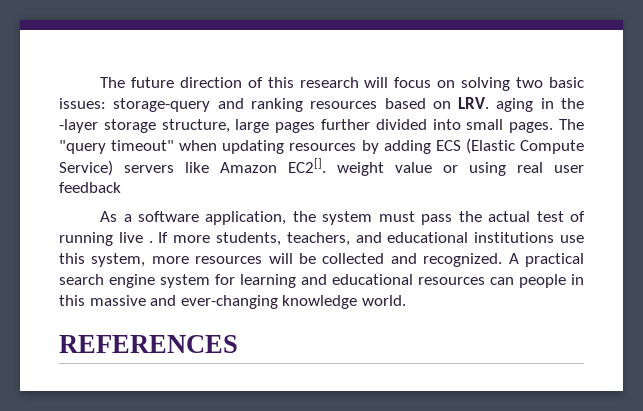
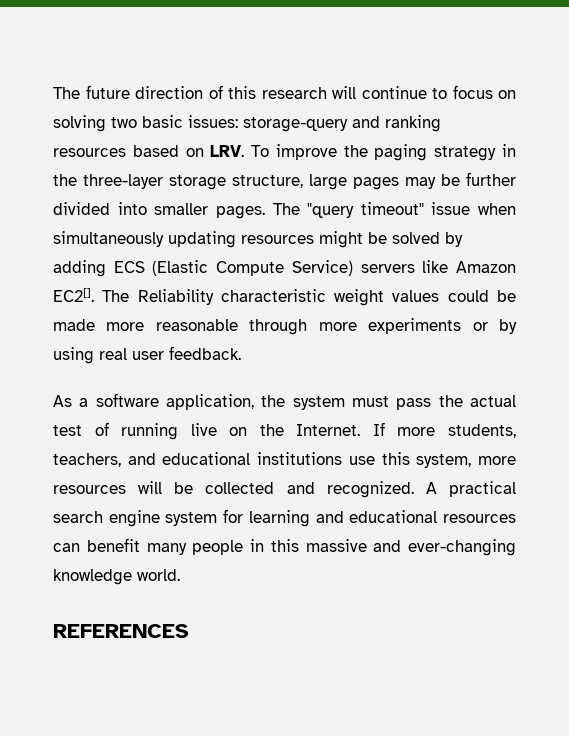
- The future direction of this research will focus on solving two basic issues: storage-query and ranking resources based on LRV. aging in the -layer storage structure, large pages further divided into small pages.
+ The future direction of this research will continue to focus on solving two basic issues: storage-query and ranking resources based on LRV. To improve the paging strategy in the three-layer storage structure, large pages may be further divided into smaller pages.
- The "query timeout" when updating resources by adding ECS (Elastic Compute Service) servers like Amazon EC2[]. weight value or using real user feedback
+ The "query timeout" issue when simultaneously updating resources might be solved by adding ECS (Elastic Compute Service) servers like Amazon EC2[]. The Reliability characteristic weight values could be made more reasonable through more experiments or by using real user feedback.
- As a software application, the system must pass the actual test of running live .
+ As a software application, the system must pass the actual test of running live on the Internet.
- A practical search engine system for learning and educational resources can people in this massive and ever-changing knowledge world.
+ A practical search engine system for learning and educational resources can benefit many people in this massive and ever-changing knowledge world.

